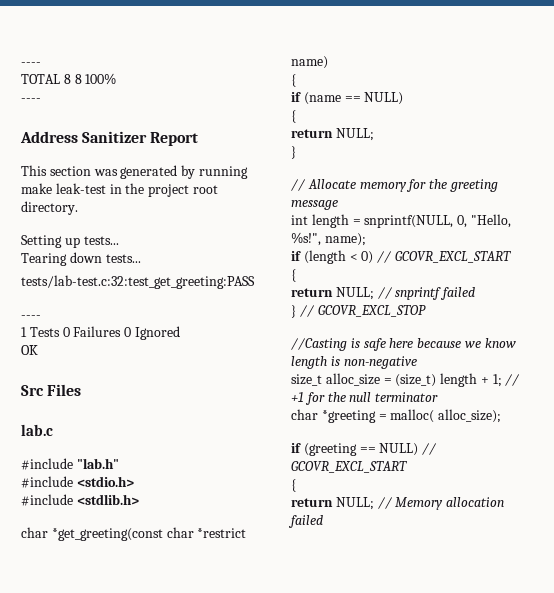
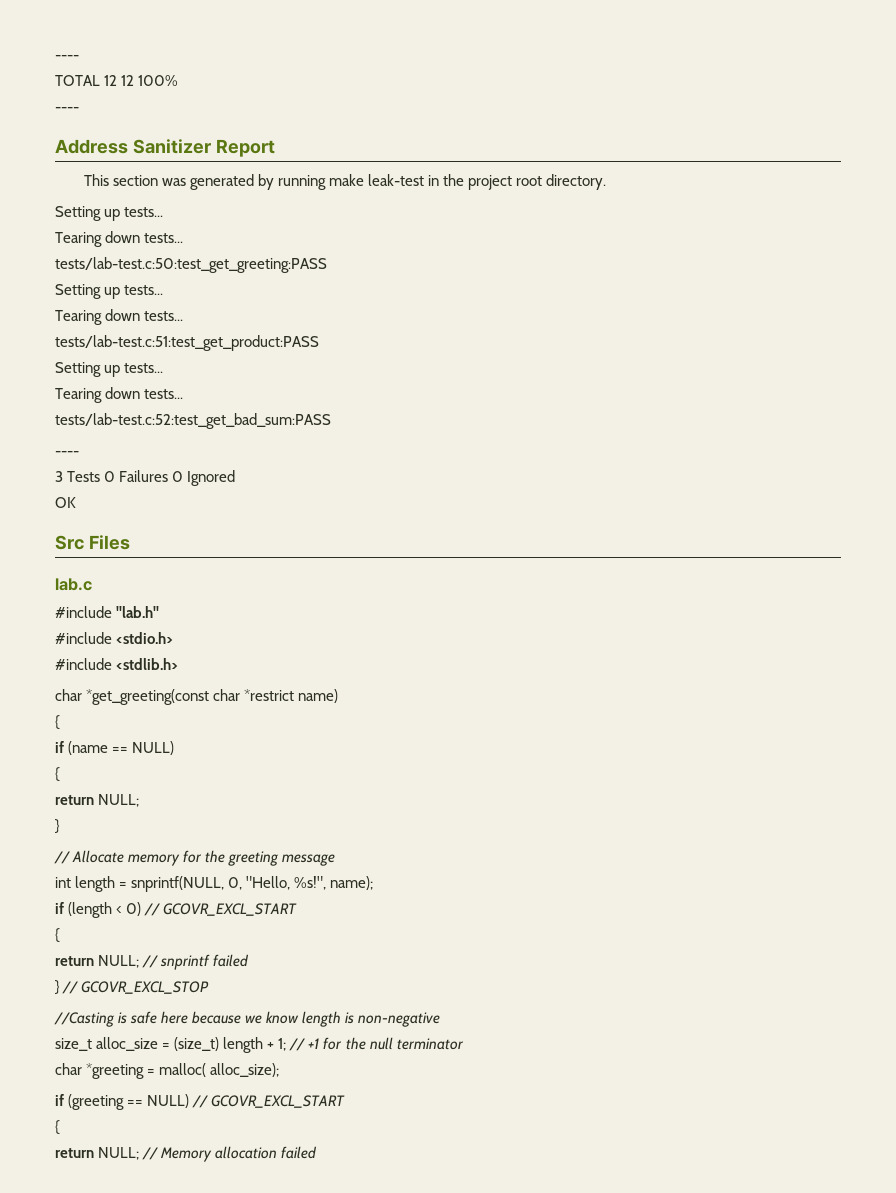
- TOTAL 8 8 100%
+ TOTAL 12 12 100%
- tests/lab-test.c:32:test_get_greeting:PASS
+ tests/lab-test.c:50:test_get_greeting:PASS
+ Setting up tests...
+ Tearing down tests...
+ tests/lab-test.c:51:test_get_product:PASS
+ Setting up tests...
+ Tearing down tests...
+ tests/lab-test.c:52:test_get_bad_sum:PASS
  ----
- 1 Tests 0 Failures 0 Ignored
+ 3 Tests 0 Failures 0 Ignored

